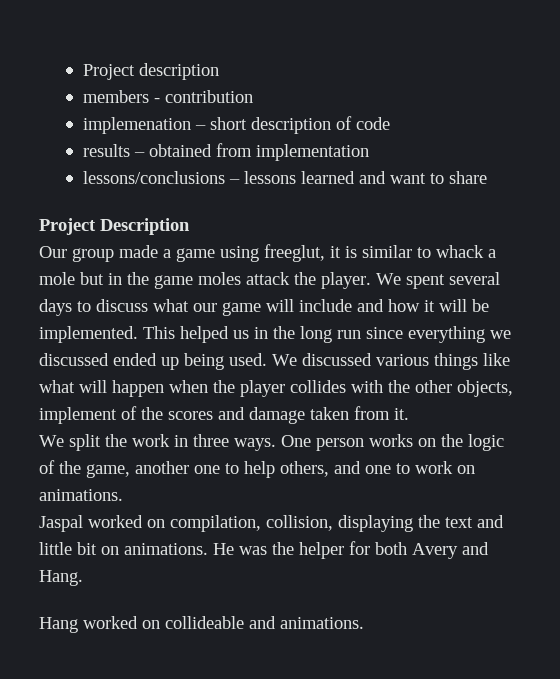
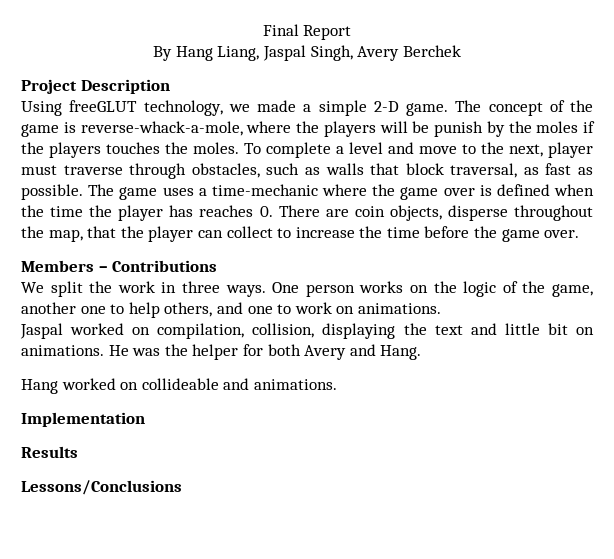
- Project description
- members - contribution
- implemenation – short description of code
- results – obtained from implementation
- lessons/conclusions – lessons learned and want to share
+ Final Report
+ By Hang Liang, Jaspal Singh, Avery Berchek
  Project Description
- Our group made a game using freeglut, it is similar to whack a mole but in the game moles attack the player. We spent several days to discuss what our game will include and how it will be implemented. This helped us in the long run since everything we discussed ended up being used. We discussed various things like what will happen when the player collides with the other objects, implement of the scores and damage taken from it.
+ Using freeGLUT technology, we made a simple 2-D game. The concept of the game is reverse-whack-a-mole, where the players will be punish by the moles if the players touches the moles. To complete a level and move to the next, player must traverse through obstacles, such as walls that block traversal, as fast as possible. The game uses a time-mechanic where the game over is defined when the time the player has reaches 0. There are coin objects, disperse throughout the map, that the player can collect to increase the time before the game over.
+ Members – Contributions
+ Implementation
+ Results
+ Lessons/Conclusions

